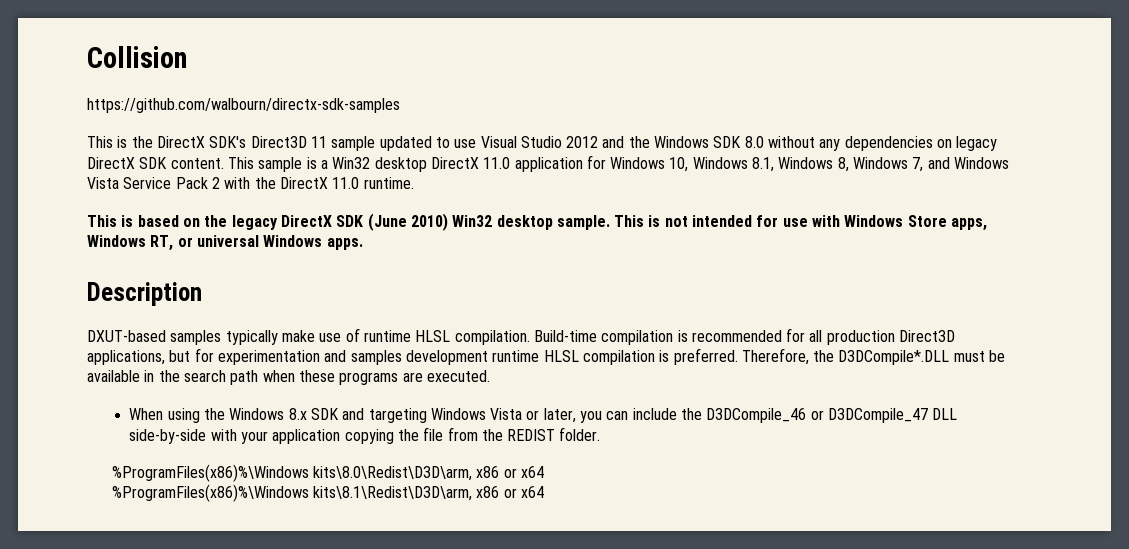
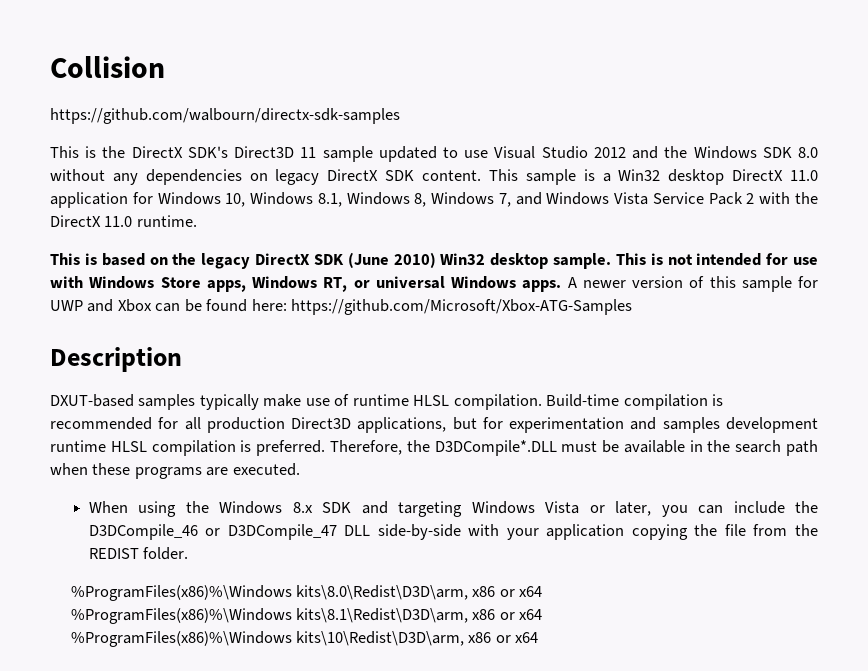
+ A newer version of this sample for UWP and Xbox can be found here: https://github.com/Microsoft/Xbox-ATG-Samples
+ %ProgramFiles(x86)%\Windows kits\10\Redist\D3D\arm, x86 or x64

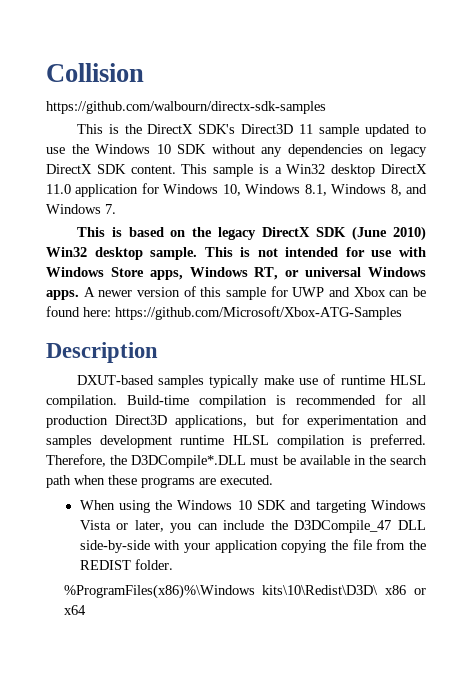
- This is the DirectX SDK's Direct3D 11 sample updated to use Visual Studio 2012 and the Windows SDK 8.0 without any dependencies on legacy DirectX SDK content.
+ This is the DirectX SDK's Direct3D 11 sample updated to use the Windows 10 SDK without any dependencies on legacy DirectX SDK content.
- This sample is a Win32 desktop DirectX 11.0 application for Windows 10, Windows 8.1, Windows 8, Windows 7, and Windows Vista Service Pack 2 with the DirectX 11.0 runtime.
+ This sample is a Win32 desktop DirectX 11.0 application for Windows 10, Windows 8.1, Windows 8, and Windows 7.
- When using the Windows 8.x SDK and targeting Windows Vista or later, you can include the D3DCompile_46 or D3DCompile_47 DLL side-by-side with your application copying the file from the REDIST folder.
+ When using the Windows 10 SDK and targeting Windows Vista or later, you can include the D3DCompile_47 DLL side-by-side with your application copying the file from the REDIST folder.
- %ProgramFiles(x86)%\Windows kits\8.0\Redist\D3D\arm, x86 or x64
- %ProgramFiles(x86)%\Windows kits\8.1\Redist\D3D\arm, x86 or x64
- %ProgramFiles(x86)%\Windows kits\10\Redist\D3D\arm, x86 or x64
+ %ProgramFiles(x86)%\Windows kits\10\Redist\D3D\ x86 or x64

